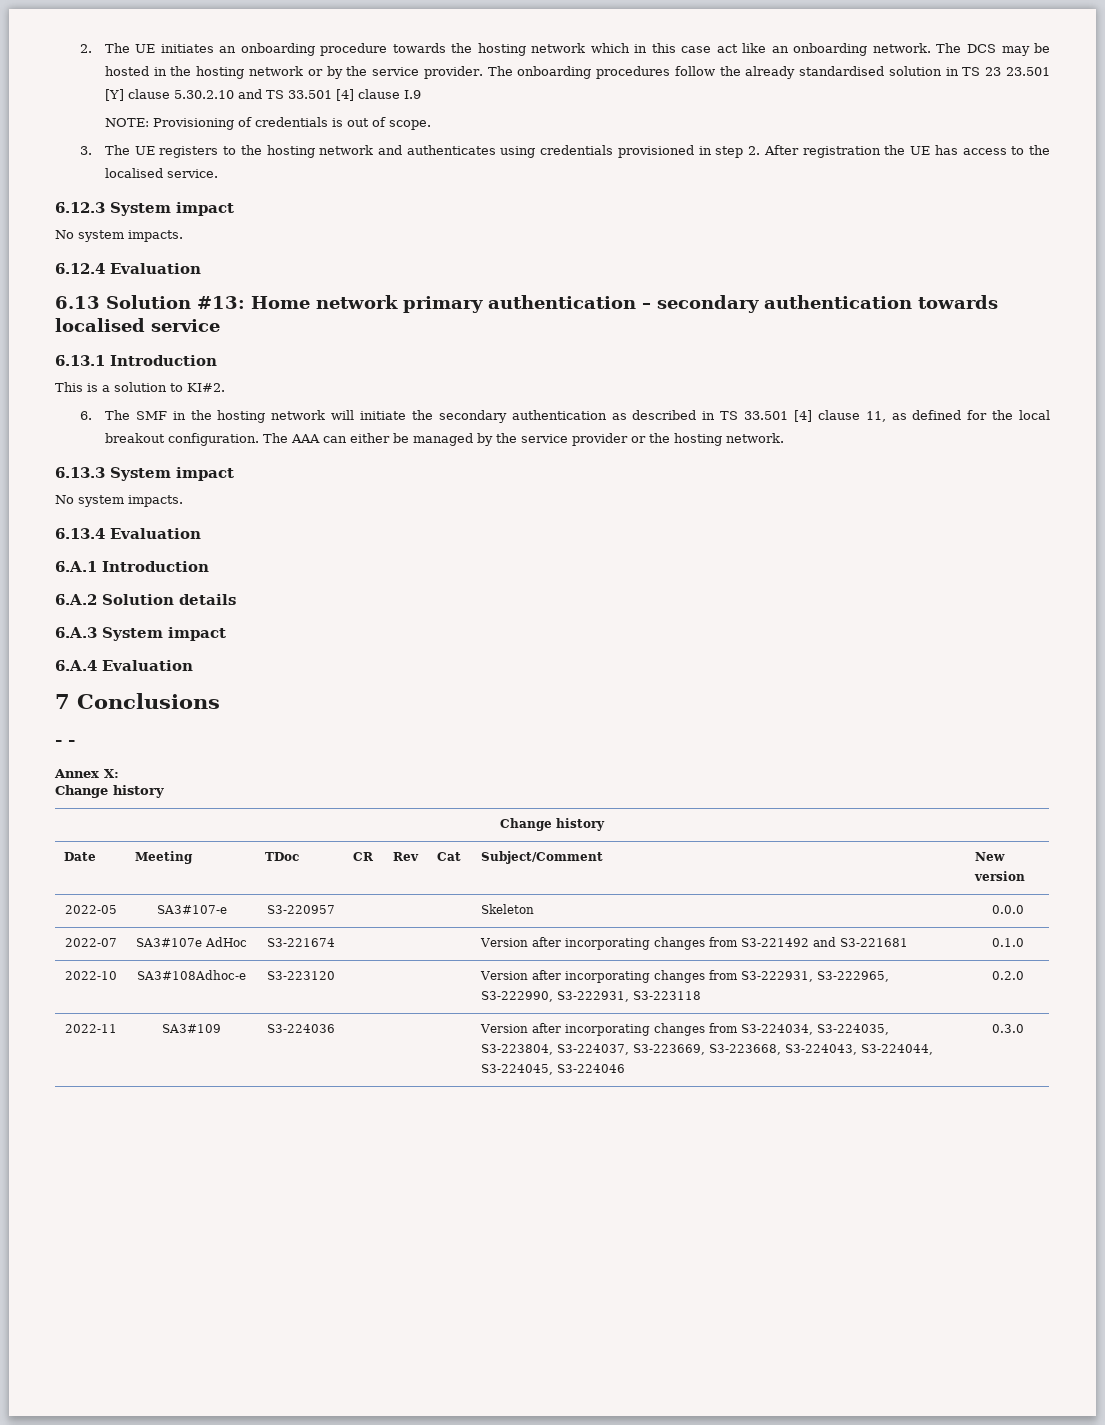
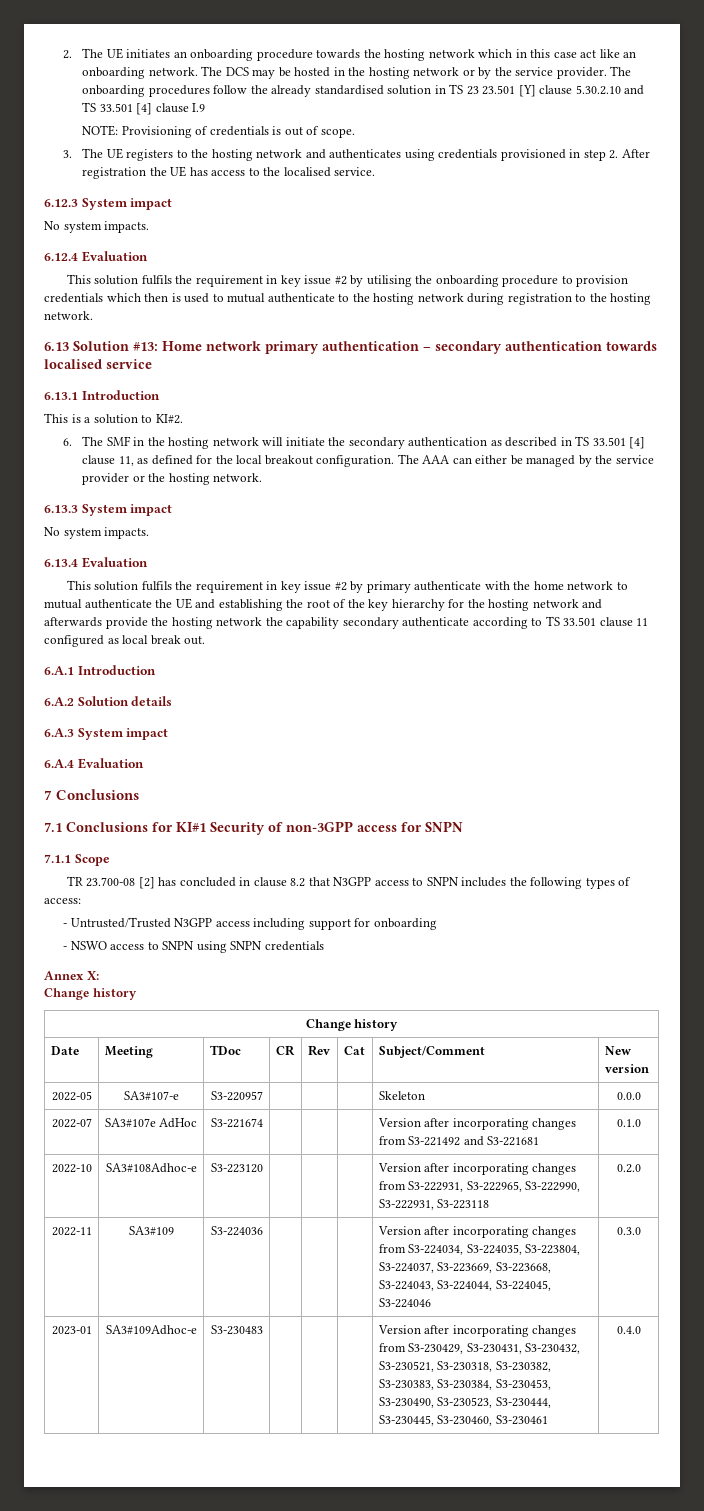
+ This solution fulfils the requirement in key issue #2 by utilising the onboarding procedure to provision credentials which then is used to mutual authenticate to the hosting network during registration to the hosting network.
+ This solution fulfils the requirement in key issue #2 by primary authenticate with the home network to mutual authenticate the UE and establishing the root of the key hierarchy for the hosting network and afterwards provide the hosting network the capability secondary authenticate according to TS 33.501 clause 11 configured as local break out.
- - -
+ 7.1 Conclusions for KI#1 Security of non-3GPP access for SNPN
+ 7.1.1 Scope
+ TR 23.700-08 [2] has concluded in clause 8.2 that N3GPP access to SNPN includes the following types of access:
+ - Untrusted/Trusted N3GPP access including support for onboarding
+ - NSWO access to SNPN using SNPN credentials
+ 2023-01 | SA3#109Adhoc-e | S3-230483 | | | | Version after incorporating changes from S3-230429, S3-230431, S3-230432, S3-230521, S3-230318, S3-230382, S3-230383, S3-230384, S3-230453, S3-230490, S3-230523, S3-230444, S3-230445, S3-230460, S3-230461 | 0.4.0

